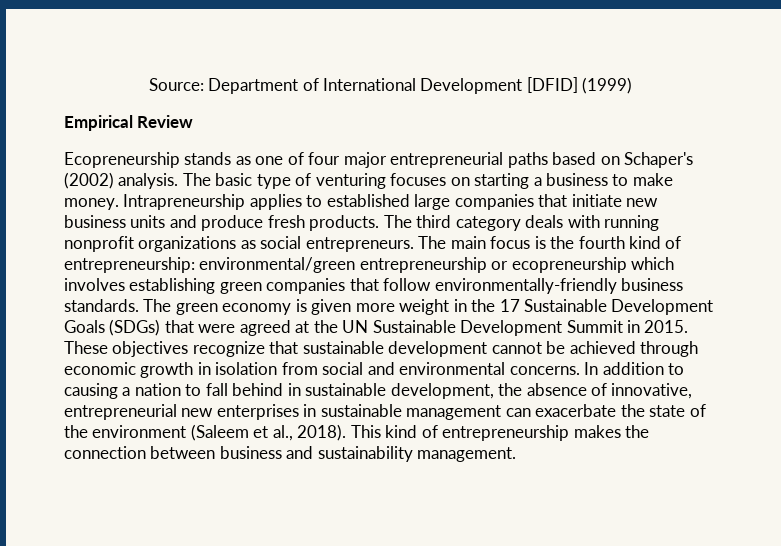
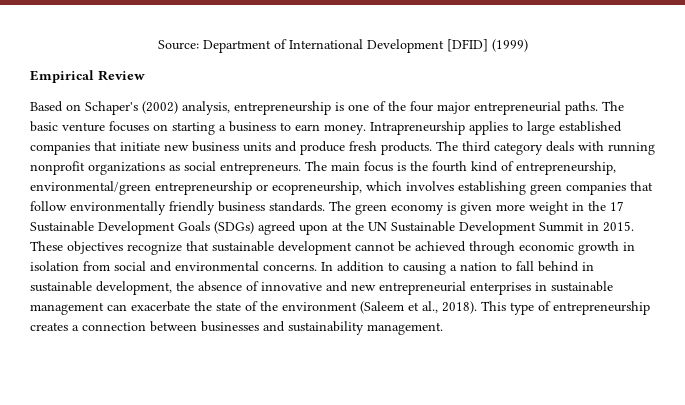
- Ecopreneurship stands as one of four major entrepreneurial paths based on Schaper's (2002) analysis. The basic type of venturing focuses on starting a business to make money.
+ Based on Schaper's (2002) analysis, entrepreneurship is one of the four major entrepreneurial paths. The basic venture focuses on starting a business to earn money.
- Intrapreneurship applies to established large companies that initiate new business units and produce fresh products.
+ Intrapreneurship applies to large established companies that initiate new business units and produce fresh products.
- The main focus is the fourth kind of entrepreneurship: environmental/green entrepreneurship or ecopreneurship which involves establishing green companies that follow environmentally-friendly business standards.
+ The main focus is the fourth kind of entrepreneurship, environmental/green entrepreneurship or ecopreneurship, which involves establishing green companies that follow environmentally friendly business standards.
- The green economy is given more weight in the 17 Sustainable Development Goals (SDGs) that were agreed at the UN Sustainable Development Summit in 2015.
+ The green economy is given more weight in the 17 Sustainable Development Goals (SDGs) agreed upon at the UN Sustainable Development Summit in 2015.
- In addition to causing a nation to fall behind in sustainable development, the absence of innovative, entrepreneurial new enterprises in sustainable management can exacerbate the state of the environment (Saleem et al., 2018).
+ In addition to causing a nation to fall behind in sustainable development, the absence of innovative and new entrepreneurial enterprises in sustainable management can exacerbate the state of the environment (Saleem et al., 2018).
- This kind of entrepreneurship makes the connection between business and sustainability management.
+ This type of entrepreneurship creates a connection between businesses and sustainability management.

